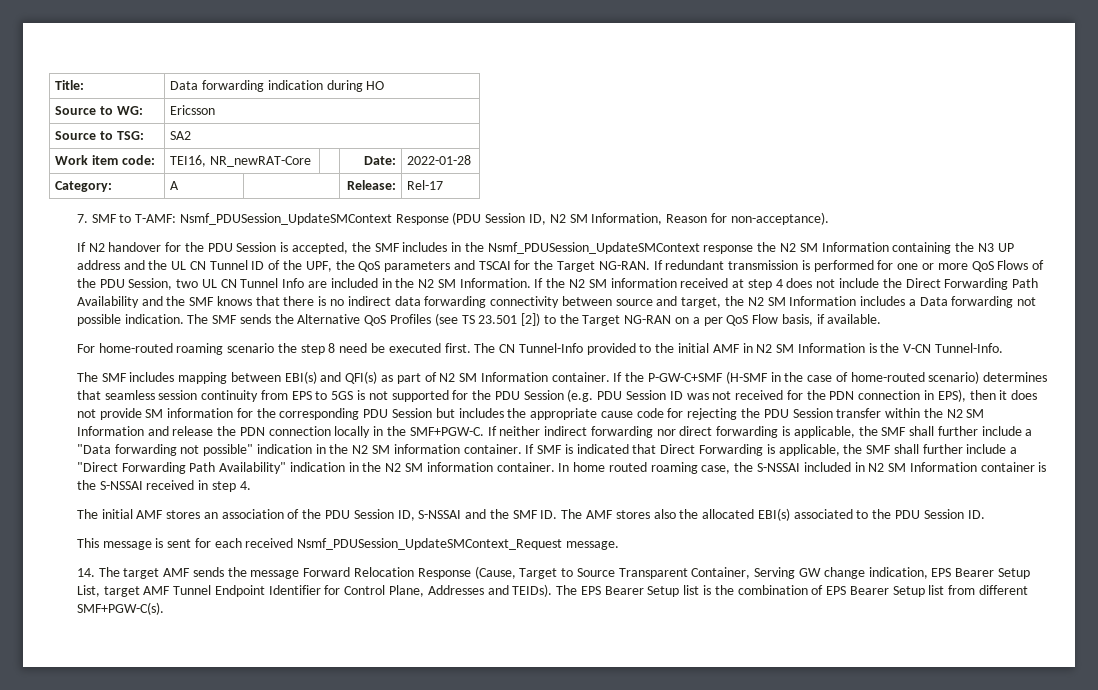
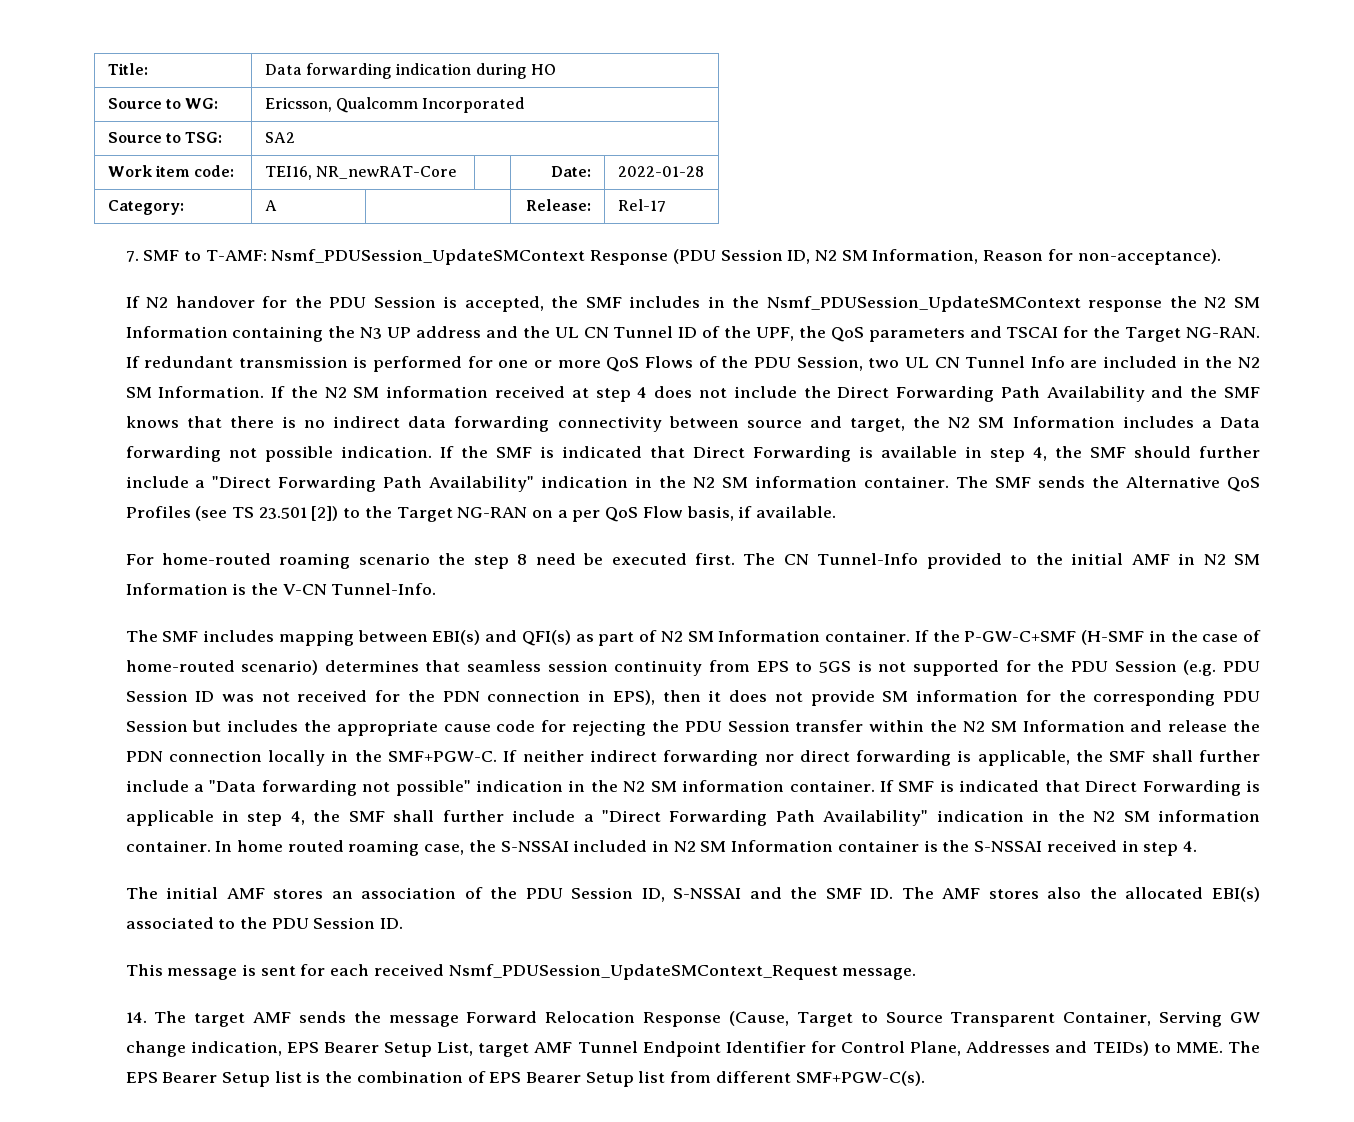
- Source to WG: | Ericsson
+ Source to WG: | Ericsson, Qualcomm Incorporated
+ If the SMF is indicated that Direct Forwarding is available in step 4, the SMF should further include a "Direct Forwarding Path Availability" indication in the N2 SM information container.
- If SMF is indicated that Direct Forwarding is applicable, the SMF shall further include a "Direct Forwarding Path Availability" indication in the N2 SM information container.
+ If SMF is indicated that Direct Forwarding is applicable in step 4, the SMF shall further include a "Direct Forwarding Path Availability" indication in the N2 SM information container.
- 14. The target AMF sends the message Forward Relocation Response (Cause, Target to Source Transparent Container, Serving GW change indication, EPS Bearer Setup List, target AMF Tunnel Endpoint Identifier for Control Plane, Addresses and TEIDs). The EPS Bearer Setup list is the combination of EPS Bearer Setup list from different SMF+PGW-C(s).
+ 14. The target AMF sends the message Forward Relocation Response (Cause, Target to Source Transparent Container, Serving GW change indication, EPS Bearer Setup List, target AMF Tunnel Endpoint Identifier for Control Plane, Addresses and TEIDs) to MME. The EPS Bearer Setup list is the combination of EPS Bearer Setup list from different SMF+PGW-C(s).

